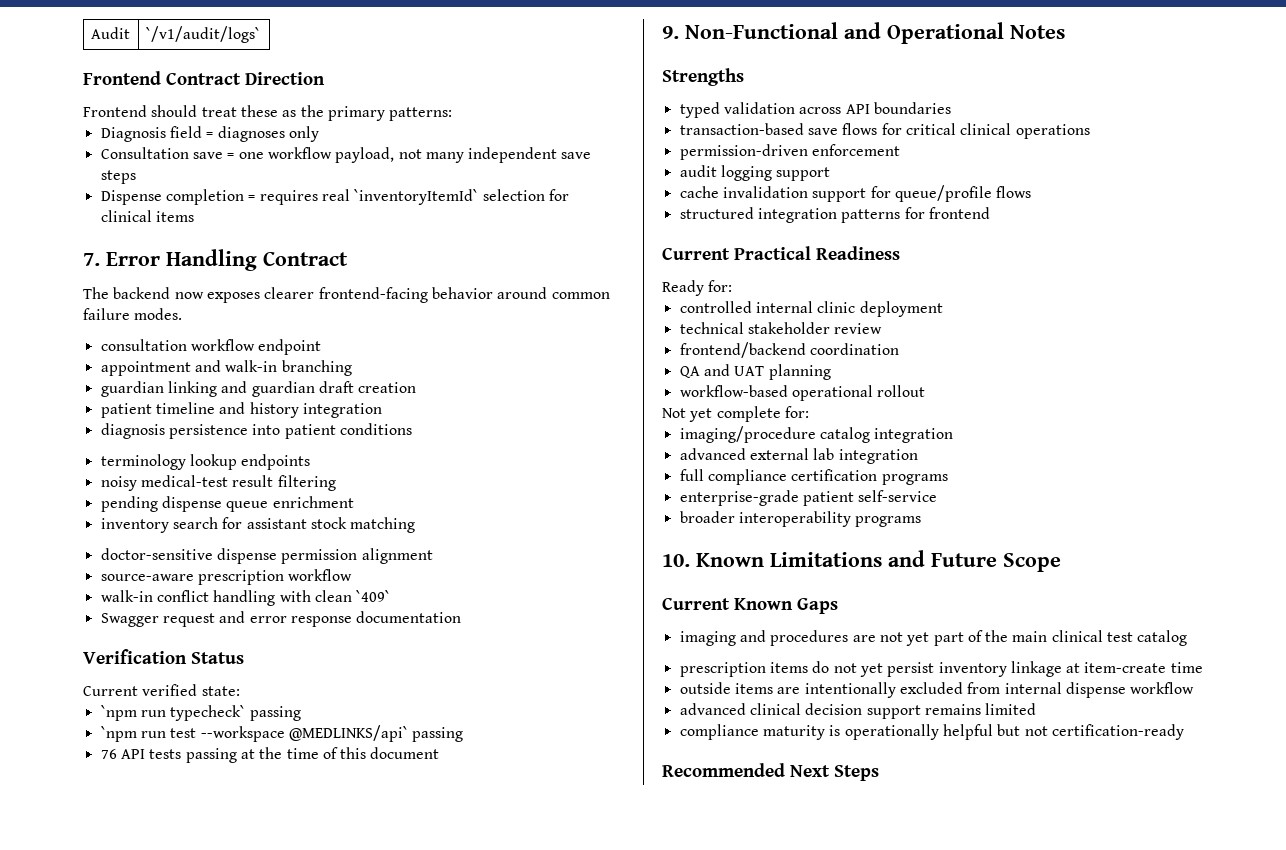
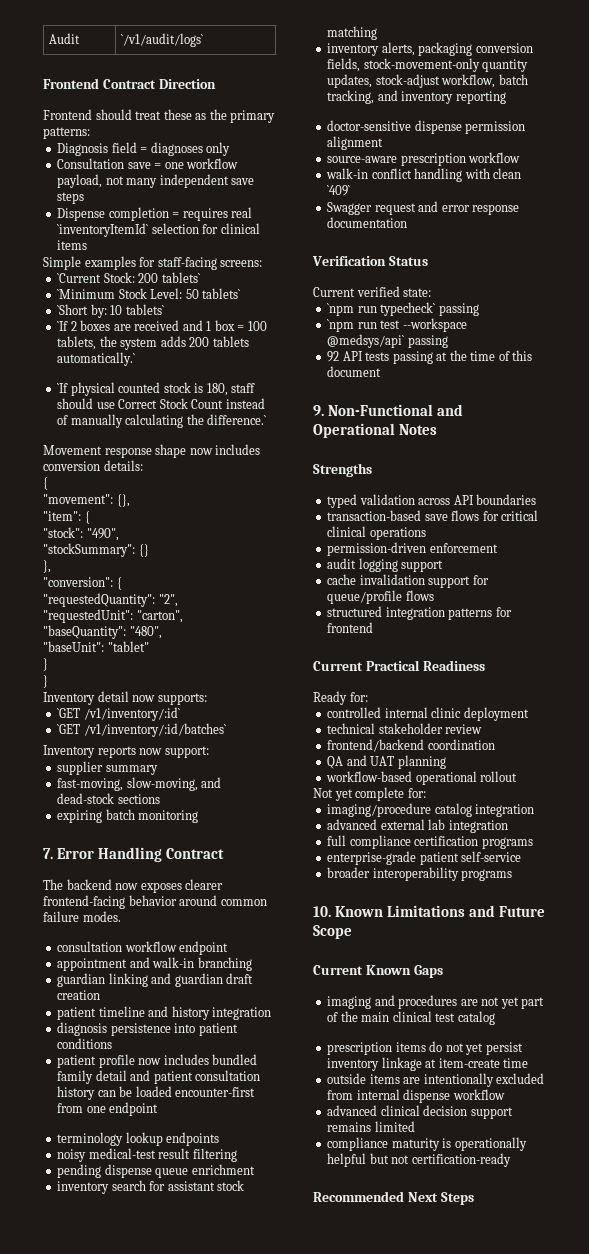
+ Simple examples for staff-facing screens:
+ `Current Stock: 200 tablets`
+ `Minimum Stock Level: 50 tablets`
+ `Short by: 10 tablets`
+ `If 2 boxes are received and 1 box = 100 tablets, the system adds 200 tablets automatically.`
+ `If physical counted stock is 180, staff should use Correct Stock Count instead of manually calculating the difference.`
+ Movement response shape now includes conversion details:
+ {
+ "movement": {},
+ "item": {
+ "stock": "490",
+ "stockSummary": {}
+ },
+ "conversion": {
+ "requestedQuantity": "2",
+ "requestedUnit": "carton",
+ "baseQuantity": "480",
+ "baseUnit": "tablet"
+ }
+ }
+ Inventory detail now supports:
+ `GET /v1/inventory/:id`
+ `GET /v1/inventory/:id/batches`
+ Inventory reports now support:
+ supplier summary
+ fast-moving, slow-moving, and dead-stock sections
+ expiring batch monitoring
+ patient profile now includes bundled family detail and patient consultation history can be loaded encounter-first from one endpoint
+ inventory alerts, packaging conversion fields, stock-movement-only quantity updates, stock-adjust workflow, batch tracking, and inventory reporting
- `npm run test --workspace @MEDLINKS/api` passing
- 76 API tests passing at the time of this document
+ `npm run test --workspace @medsys/api` passing
+ 92 API tests passing at the time of this document

